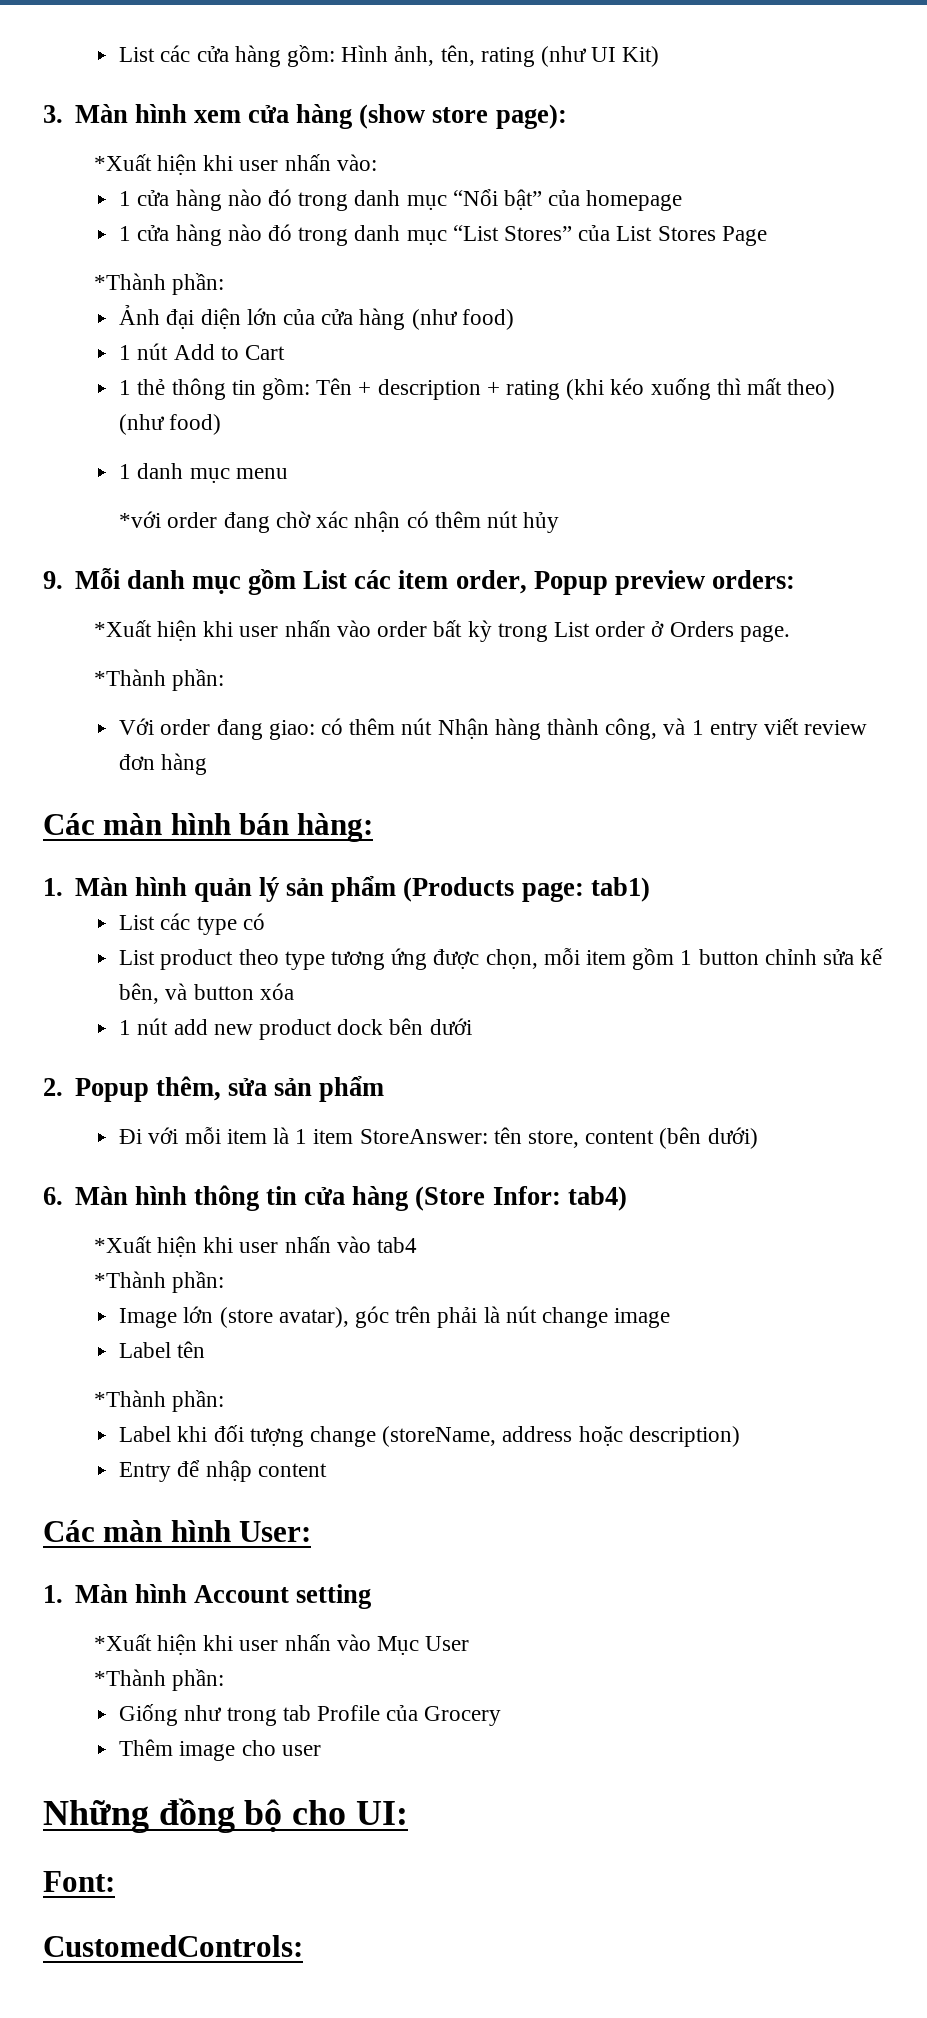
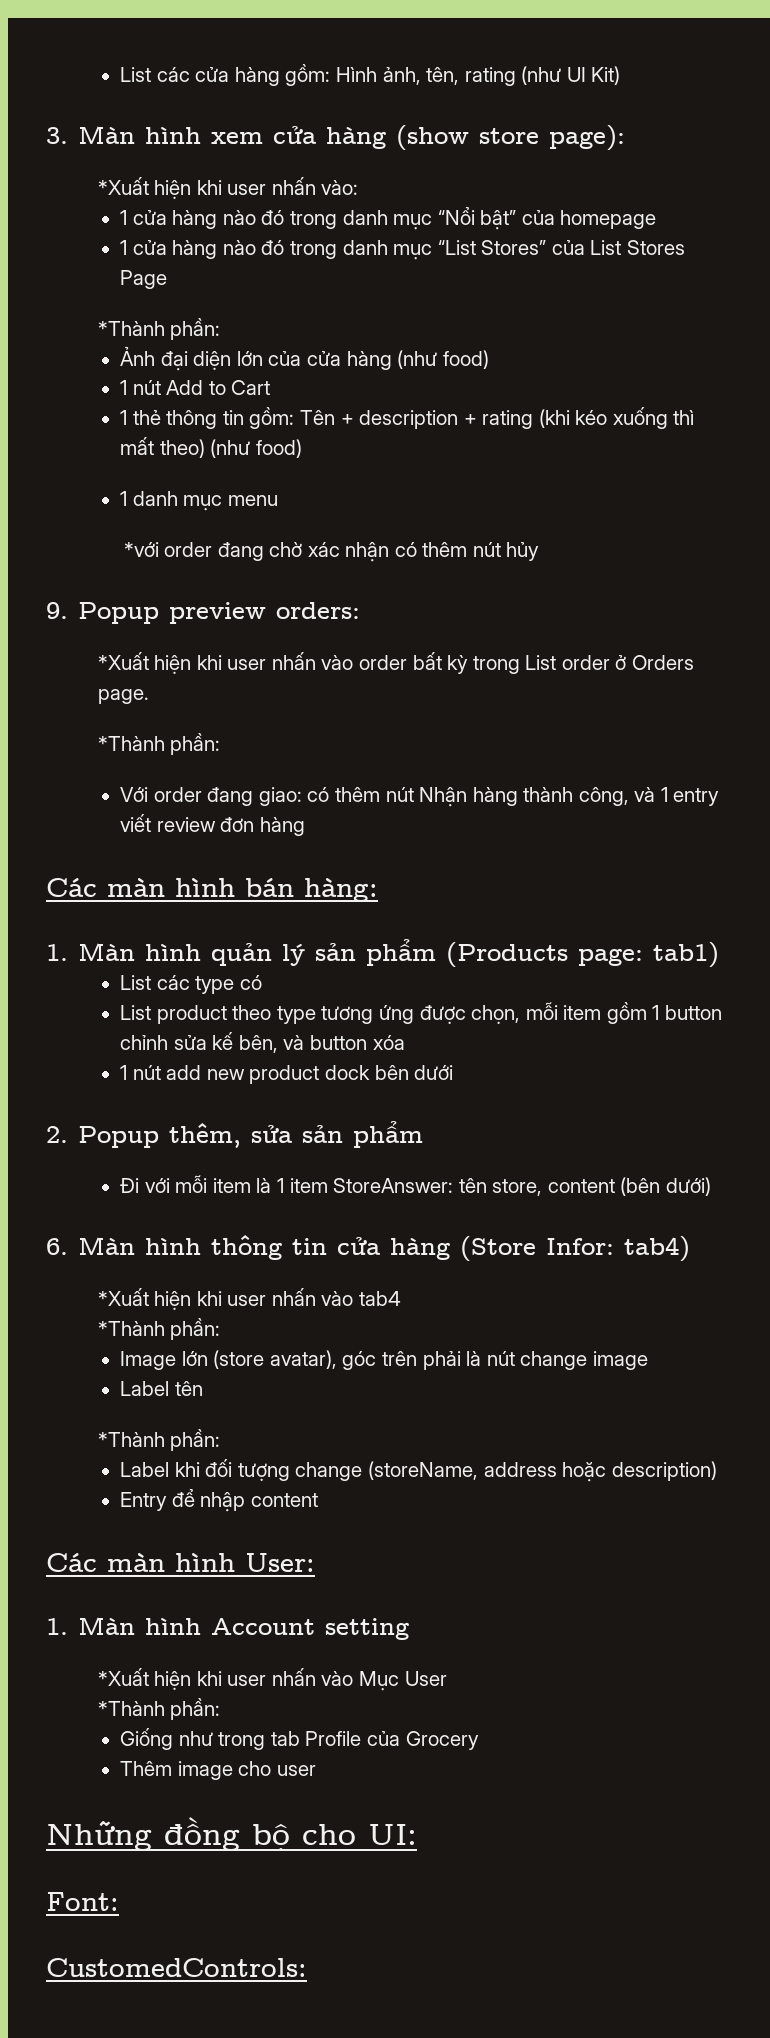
- 9. Mỗi danh mục gồm List các item order, Popup preview orders:
+ 9. Popup preview orders:

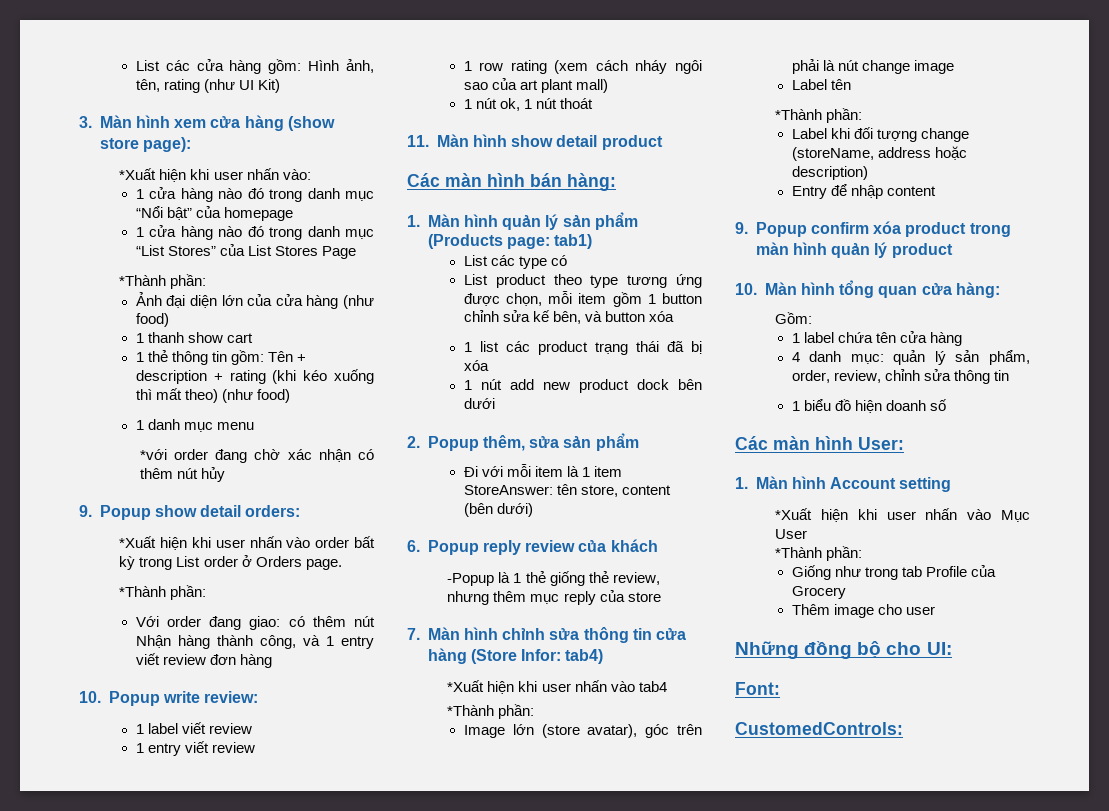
- 1 nút Add to Cart
+ 1 thanh show cart
- 9. Popup preview orders:
+ 9. Popup show detail orders:
+ 10. Popup write review:
+ 1 label viết review
+ 1 entry viết review
+ 1 row rating (xem cách nháy ngôi sao của art plant mall)
+ 1 nút ok, 1 nút thoát
+ 11. Màn hình show detail product
+ 1 list các product trạng thái đã bị xóa
- 6. Màn hình thông tin cửa hàng (Store Infor: tab4)
+ 6. Popup reply review của khách
+ -Popup là 1 thẻ giống thẻ review, nhưng thêm mục reply của store
+ 7. Màn hình chỉnh sửa thông tin cửa hàng (Store Infor: tab4)
+ 9. Popup confirm xóa product trong màn hình quản lý product
+ 10. Màn hình tổng quan cửa hàng:
+ Gồm:
+ 1 label chứa tên cửa hàng
+ 4 danh mục: quản lý sản phẩm, order, review, chỉnh sửa thông tin
+ 1 biểu đồ hiện doanh số

